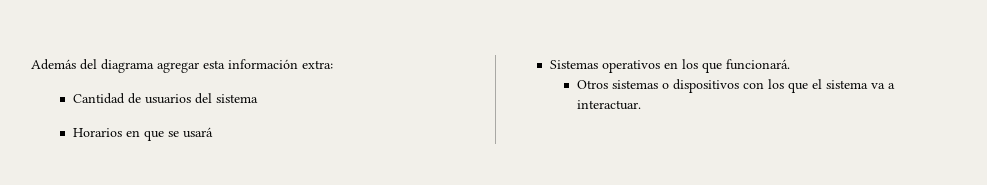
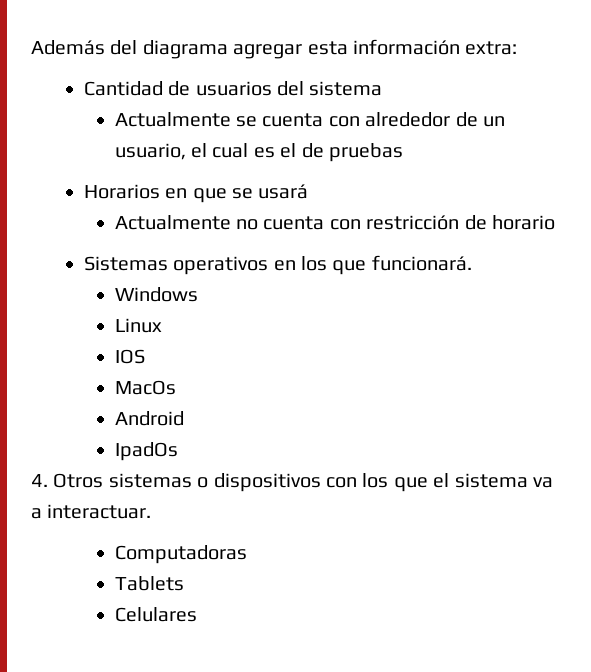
+ Actualmente se cuenta con alrededor de un usuario, el cual es el de pruebas
+ Actualmente no cuenta con restricción de horario
- Otros sistemas o dispositivos con los que el sistema va a interactuar.
+ Windows
+ Linux
+ IOS
+ MacOs
+ Android
+ IpadOs
+ 4. Otros sistemas o dispositivos con los que el sistema va a interactuar.
+ Computadoras
+ Tablets
+ Celulares

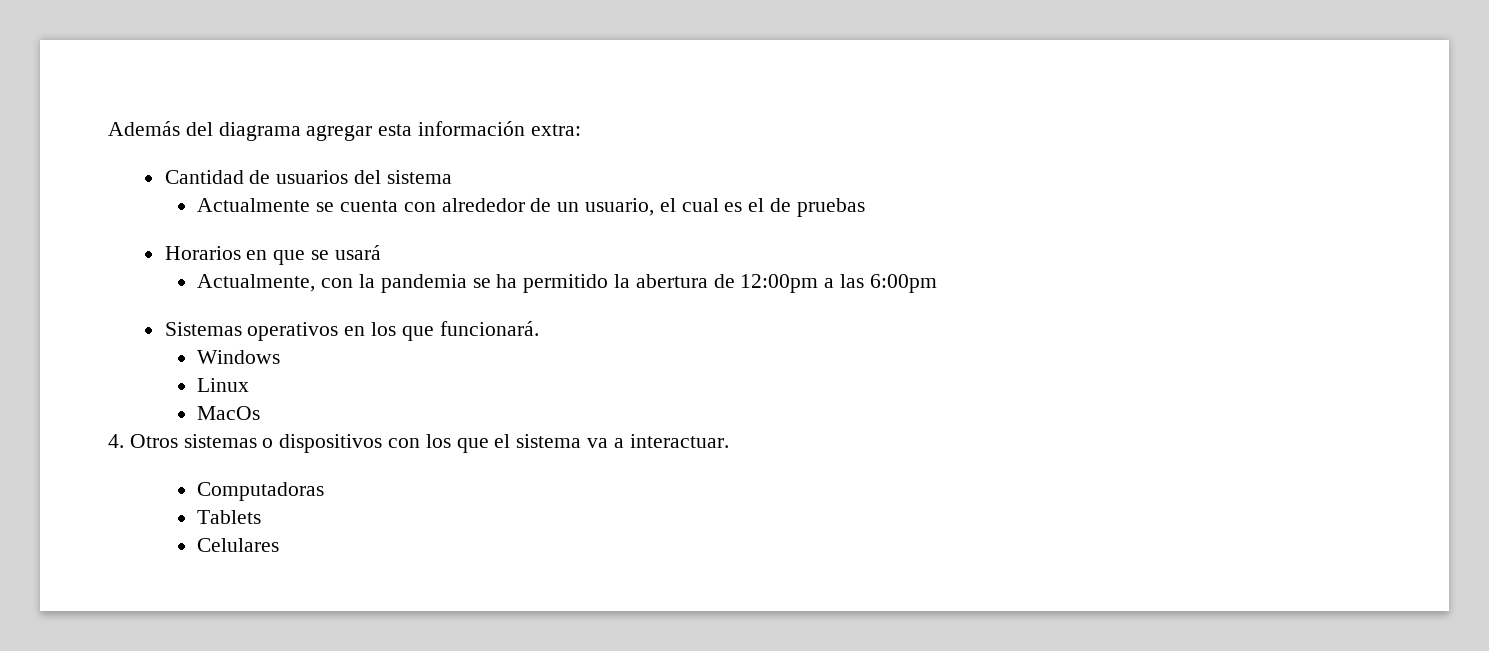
- Actualmente no cuenta con restricción de horario
+ Actualmente, con la pandemia se ha permitido la abertura de 12:00pm a las 6:00pm
- IOS
- Android
- IpadOs

